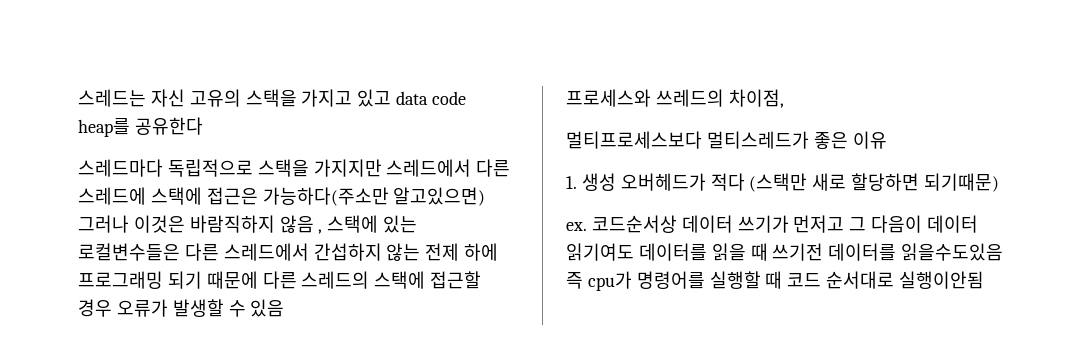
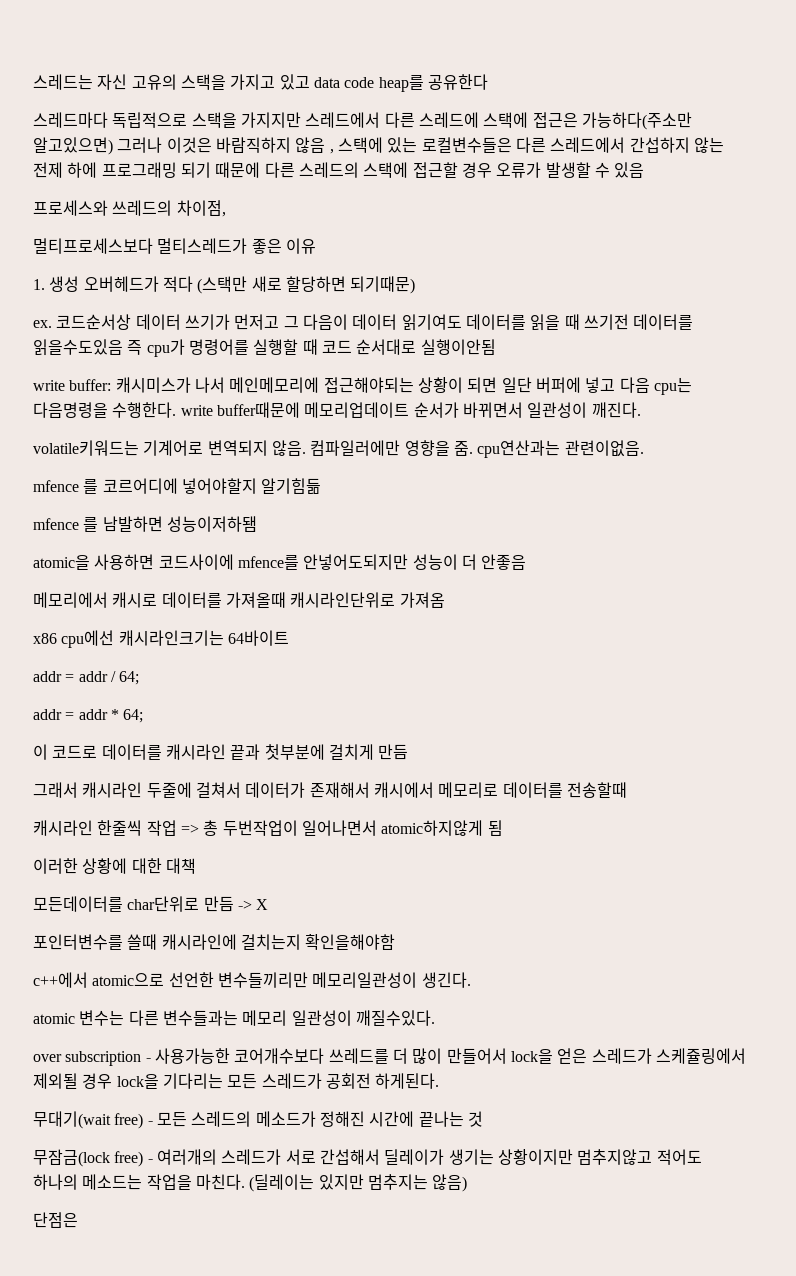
+ write buffer: 캐시미스가 나서 메인메모리에 접근해야되는 상황이 되면 일단 버퍼에 넣고 다음 cpu는 다음명령을 수행한다. write buffer때문에 메모리업데이트 순서가 바뀌면서 일관성이 깨진다.
+ volatile키워드는 기계어로 변역되지 않음. 컴파일러에만 영향을 줌. cpu연산과는 관련이없음.
+ mfence 를 코르어디에 넣어야할지 알기힘듦
+ mfence 를 남발하면 성능이저하됌
+ atomic을 사용하면 코드사이에 mfence를 안넣어도되지만 성능이 더 안좋음
+ 메모리에서 캐시로 데이터를 가져올때 캐시라인단위로 가져옴
+ x86 cpu에선 캐시라인크기는 64바이트
+ addr = addr / 64;
+ addr = addr * 64;
+ 이 코드로 데이터를 캐시라인 끝과 첫부분에 걸치게 만듬
+ 그래서 캐시라인 두줄에 걸쳐서 데이터가 존재해서 캐시에서 메모리로 데이터를 전송할때
+ 캐시라인 한줄씩 작업 => 총 두번작업이 일어나면서 atomic하지않게 됨
+ 이러한 상황에 대한 대책
+ 모든데이터를 char단위로 만듬 -> X
+ 포인터변수를 쓸때 캐시라인에 걸치는지 확인을해야함
+ c++에서 atomic으로 선언한 변수들끼리만 메모리일관성이 생긴다.
+ atomic 변수는 다른 변수들과는 메모리 일관성이 깨질수있다.
+ over subscription - 사용가능한 코어개수보다 쓰레드를 더 많이 만들어서 lock을 얻은 스레드가 스케쥴링에서 제외될 경우 lock을 기다리는 모든 스레드가 공회전 하게된다.
+ 무대기(wait free) - 모든 스레드의 메소드가 정해진 시간에 끝나는 것
+ 무잠금(lock free) - 여러개의 스레드가 서로 간섭해서 딜레이가 생기는 상황이지만 멈추지않고 적어도 하나의 메소드는 작업을 마친다. (딜레이는 있지만 멈추지는 않음)
+ 단점은

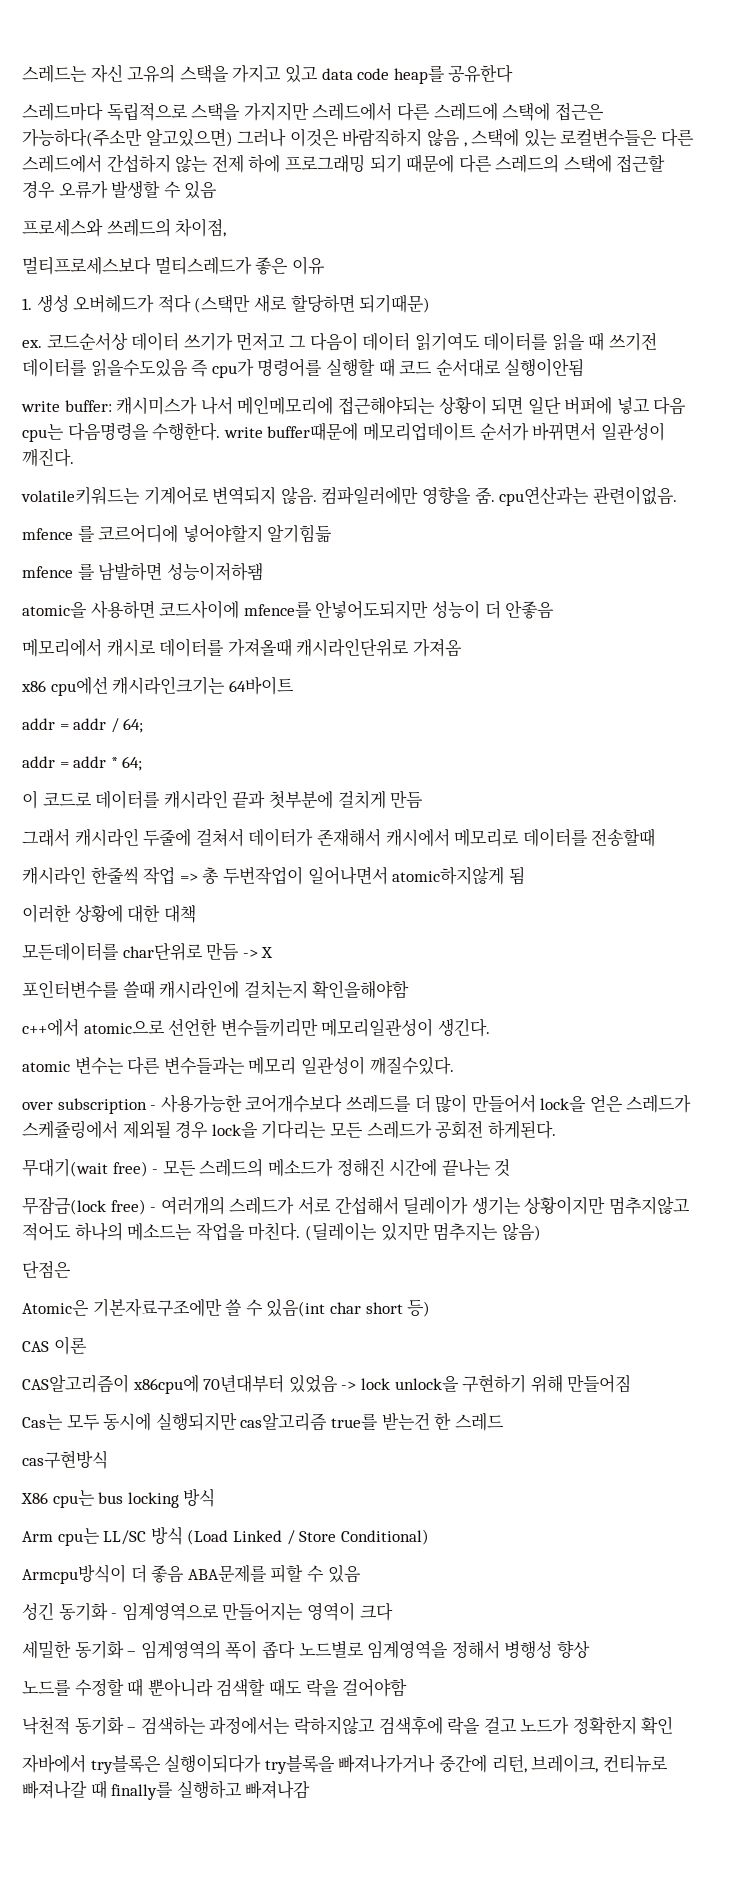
+ Atomic은 기본자료구조에만 쓸 수 있음(int char short 등)
+ CAS 이론
+ CAS알고리즘이 x86cpu에 70년대부터 있었음 -> lock unlock을 구현하기 위해 만들어짐
+ Cas는 모두 동시에 실행되지만 cas알고리즘 true를 받는건 한 스레드
+ cas구현방식
+ X86 cpu는 bus locking 방식
+ Arm cpu는 LL/SC 방식 (Load Linked / Store Conditional)
+ Armcpu방식이 더 좋음 ABA문제를 피할 수 있음
+ 성긴 동기화 - 임계영역으로 만들어지는 영역이 크다
+ 세밀한 동기화 – 임계영역의 폭이 좁다 노드별로 임계영역을 정해서 병행성 향상
+ 노드를 수정할 때 뿐아니라 검색할 때도 락을 걸어야함
+ 낙천적 동기화 – 검색하는 과정에서는 락하지않고 검색후에 락을 걸고 노드가 정확한지 확인
+ 자바에서 try블록은 실행이되다가 try블록을 빠져나가거나 중간에 리턴, 브레이크, 컨티뉴로 빠져나갈 때 finally를 실행하고 빠져나감

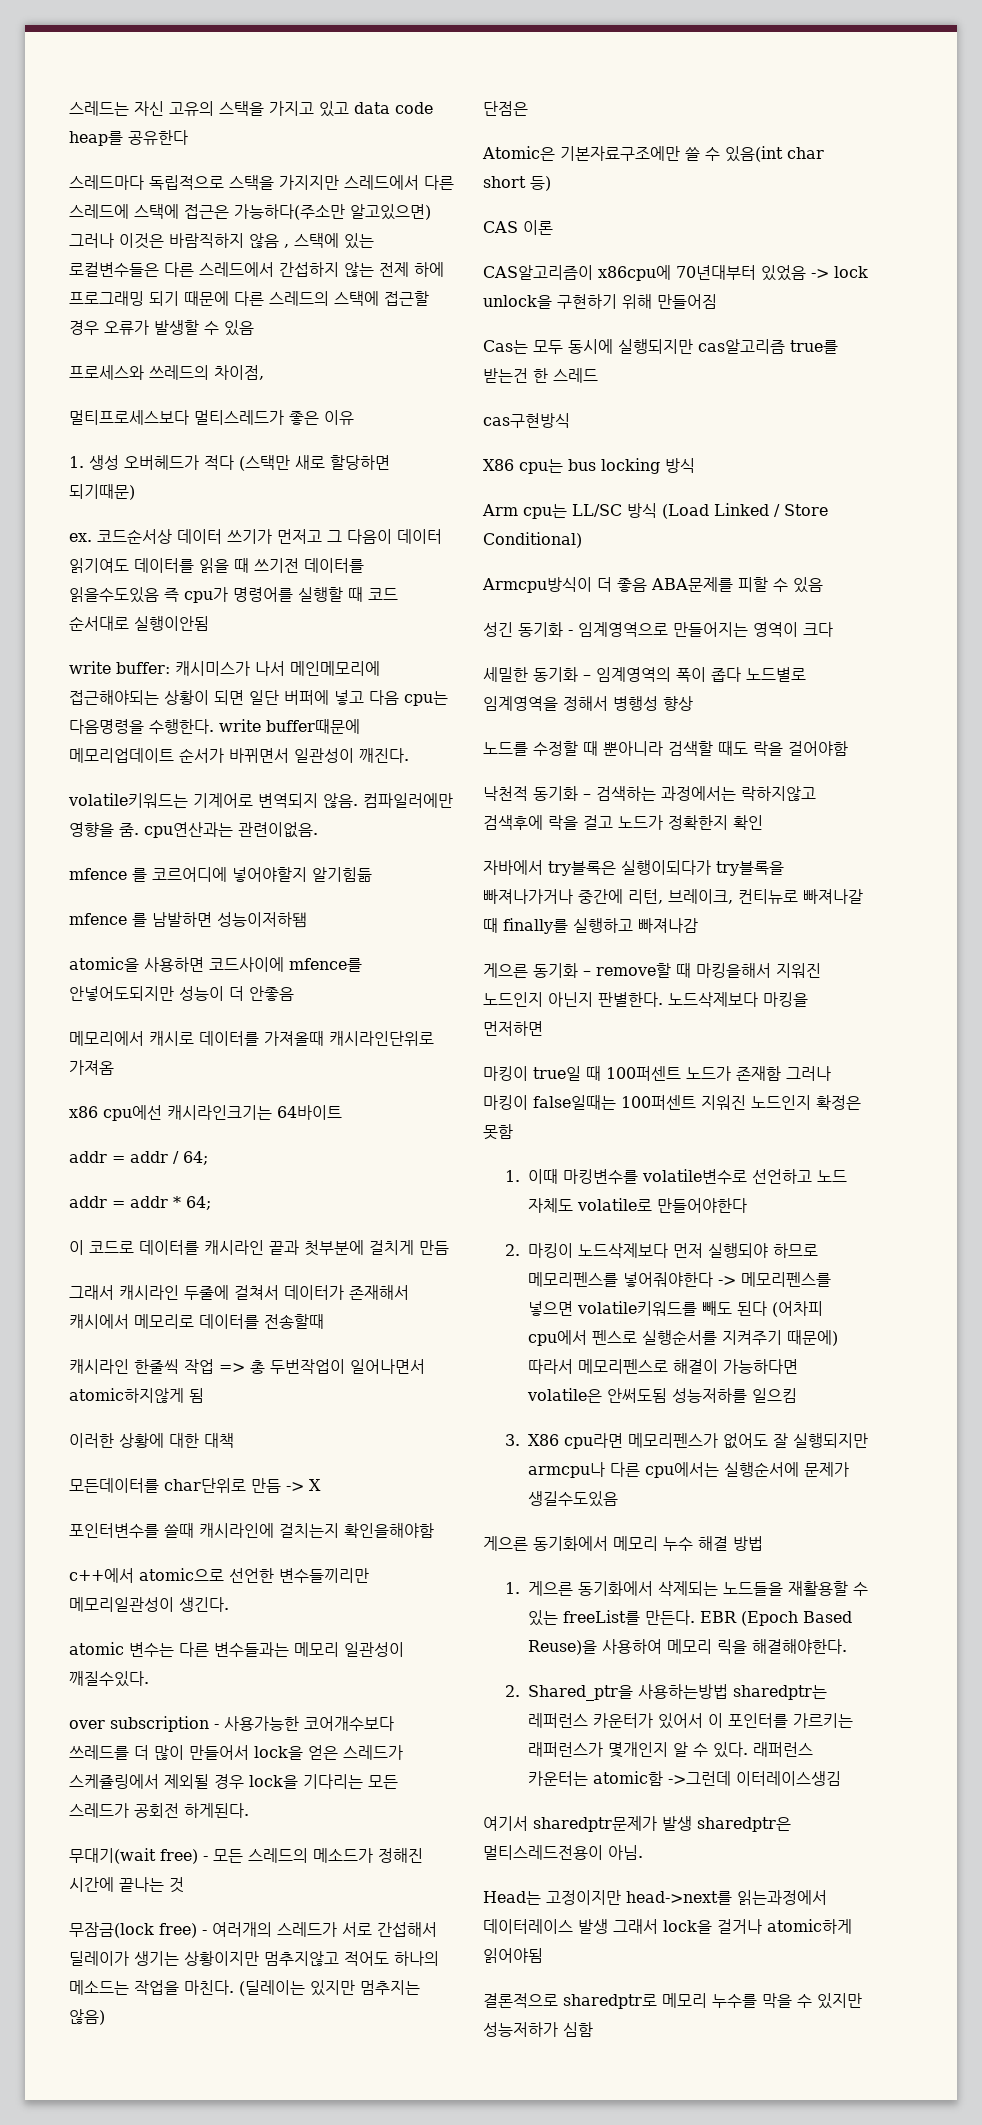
+ 게으른 동기화 – remove할 때 마킹을해서 지워진 노드인지 아닌지 판별한다. 노드삭제보다 마킹을 먼저하면
+ 마킹이 true일 때 100퍼센트 노드가 존재함 그러나 마킹이 false일때는 100퍼센트 지워진 노드인지 확정은 못함
+ 1. 이때 마킹변수를 volatile변수로 선언하고 노드 자체도 volatile로 만들어야한다
+ 2. 마킹이 노드삭제보다 먼저 실행되야 하므로 메모리펜스를 넣어줘야한다 -> 메모리펜스를 넣으면 volatile키워드를 빼도 된다 (어차피 cpu에서 펜스로 실행순서를 지켜주기 때문에) 따라서 메모리펜스로 해결이 가능하다면 volatile은 안써도됨 성능저하를 일으킴
+ 3. X86 cpu라면 메모리펜스가 없어도 잘 실행되지만 armcpu나 다른 cpu에서는 실행순서에 문제가 생길수도있음
+ 게으른 동기화에서 메모리 누수 해결 방법
+ 1. 게으른 동기화에서 삭제되는 노드들을 재활용할 수 있는 freeList를 만든다. EBR (Epoch Based Reuse)을 사용하여 메모리 릭을 해결해야한다.
+ 2. Shared_ptr을 사용하는방법 sharedptr는 레퍼런스 카운터가 있어서 이 포인터를 가르키는 래퍼런스가 몇개인지 알 수 있다. 래퍼런스 카운터는 atomic함 ->그런데 이터레이스생김
+ 여기서 sharedptr문제가 발생 sharedptr은 멀티스레드전용이 아님.
+ Head는 고정이지만 head->next를 읽는과정에서 데이터레이스 발생 그래서 lock을 걸거나 atomic하게 읽어야됨
+ 결론적으로 sharedptr로 메모리 누수를 막을 수 있지만 성능저하가 심함

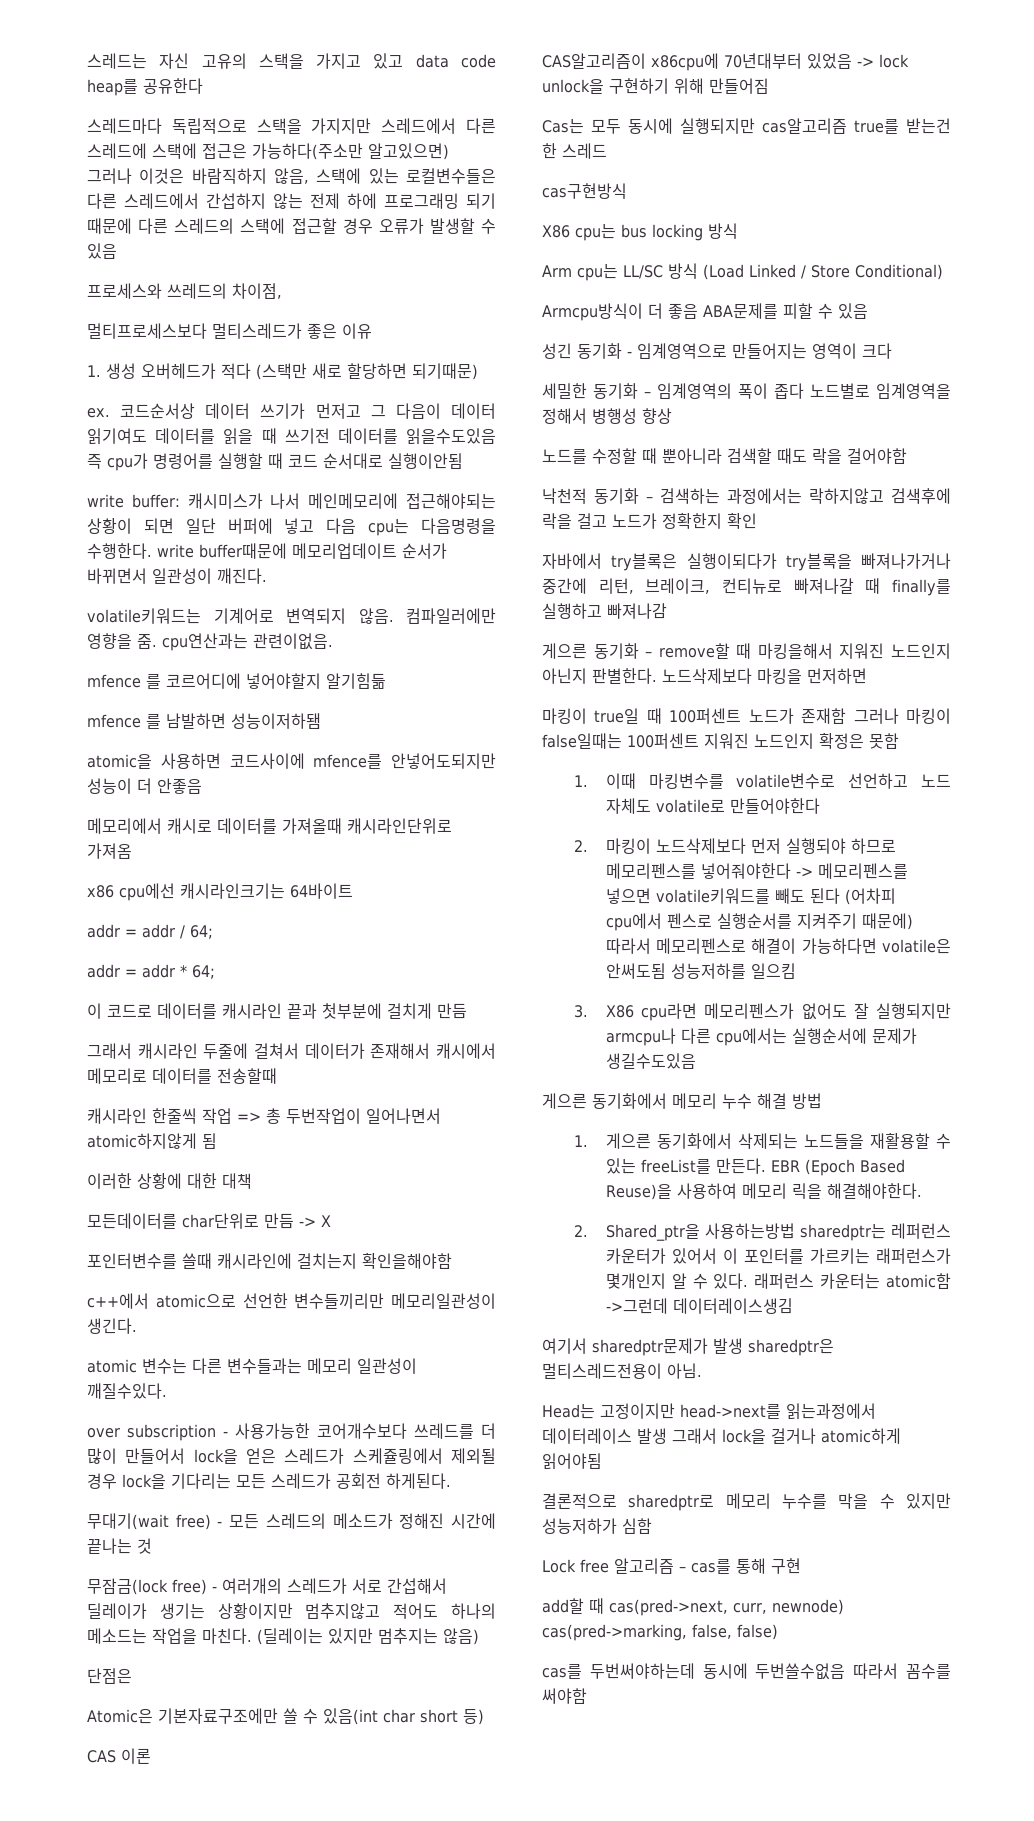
- 스레드마다 독립적으로 스택을 가지지만 스레드에서 다른 스레드에 스택에 접근은 가능하다(주소만 알고있으면) 그러나 이것은 바람직하지 않음 , 스택에 있는 로컬변수들은 다른 스레드에서 간섭하지 않는 전제 하에 프로그래밍 되기 때문에 다른 스레드의 스택에 접근할 경우 오류가 발생할 수 있음
+ 스레드마다 독립적으로 스택을 가지지만 스레드에서 다른 스레드에 스택에 접근은 가능하다(주소만 알고있으면) 그러나 이것은 바람직하지 않음, 스택에 있는 로컬변수들은 다른 스레드에서 간섭하지 않는 전제 하에 프로그래밍 되기 때문에 다른 스레드의 스택에 접근할 경우 오류가 발생할 수 있음
- 래퍼런스 카운터는 atomic함 ->그런데 이터레이스생김
+ 래퍼런스 카운터는 atomic함 ->그런데 데이터레이스생김
+ Lock free 알고리즘 – cas를 통해 구현
+ add할 때 cas(pred->next, curr, newnode) cas(pred->marking, false, false)
+ cas를 두번써야하는데 동시에 두번쓸수없음 따라서 꼼수를 써야함

